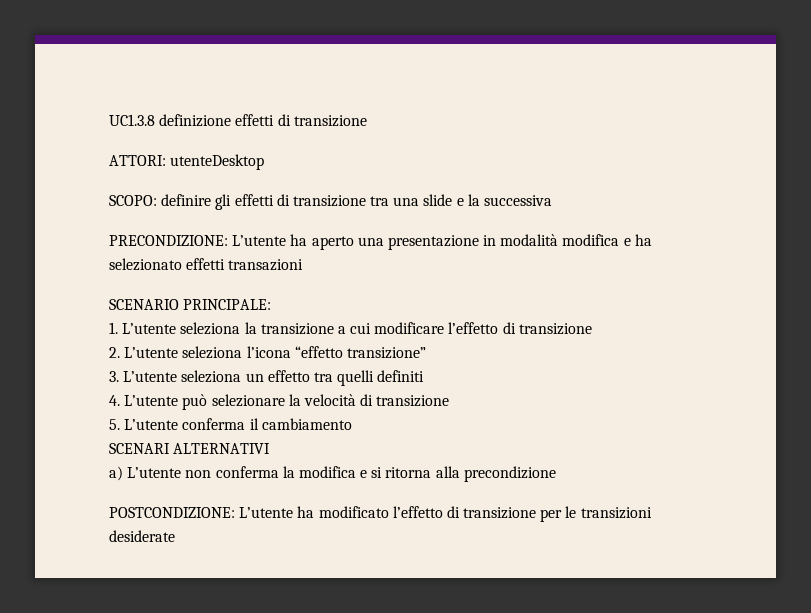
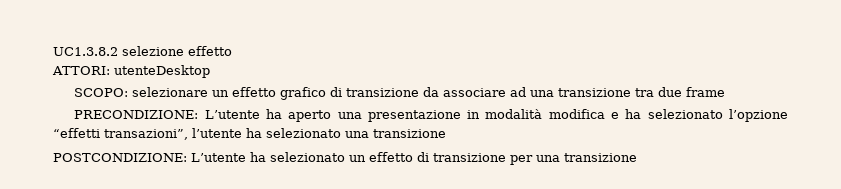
- UC1.3.8 definizione effetti di transizione
+ UC1.3.8.2 selezione effetto
  ATTORI: utenteDesktop
- SCOPO: definire gli effetti di transizione tra una slide e la successiva
+ SCOPO: selezionare un effetto grafico di transizione da associare ad una transizione tra due frame
- PRECONDIZIONE: L’utente ha aperto una presentazione in modalità modifica e ha selezionato effetti transazioni
- SCENARIO PRINCIPALE:
- 1. L’utente seleziona la transizione a cui modificare l’effetto di transizione
- 2. L’utente seleziona l’icona “effetto transizione”
- 3. L’utente seleziona un effetto tra quelli definiti
- 4. L’utente può selezionare la velocità di transizione
- 5. L’utente conferma il cambiamento
- SCENARI ALTERNATIVI
- a) L’utente non conferma la modifica e si ritorna alla precondizione
- POSTCONDIZIONE: L’utente ha modificato l’effetto di transizione per le transizioni desiderate
+ PRECONDIZIONE: L’utente ha aperto una presentazione in modalità modifica e ha selezionato l’opzione “effetti transazioni”, l’utente ha selezionato una transizione
+ POSTCONDIZIONE: L’utente ha selezionato un effetto di transizione per una transizione

